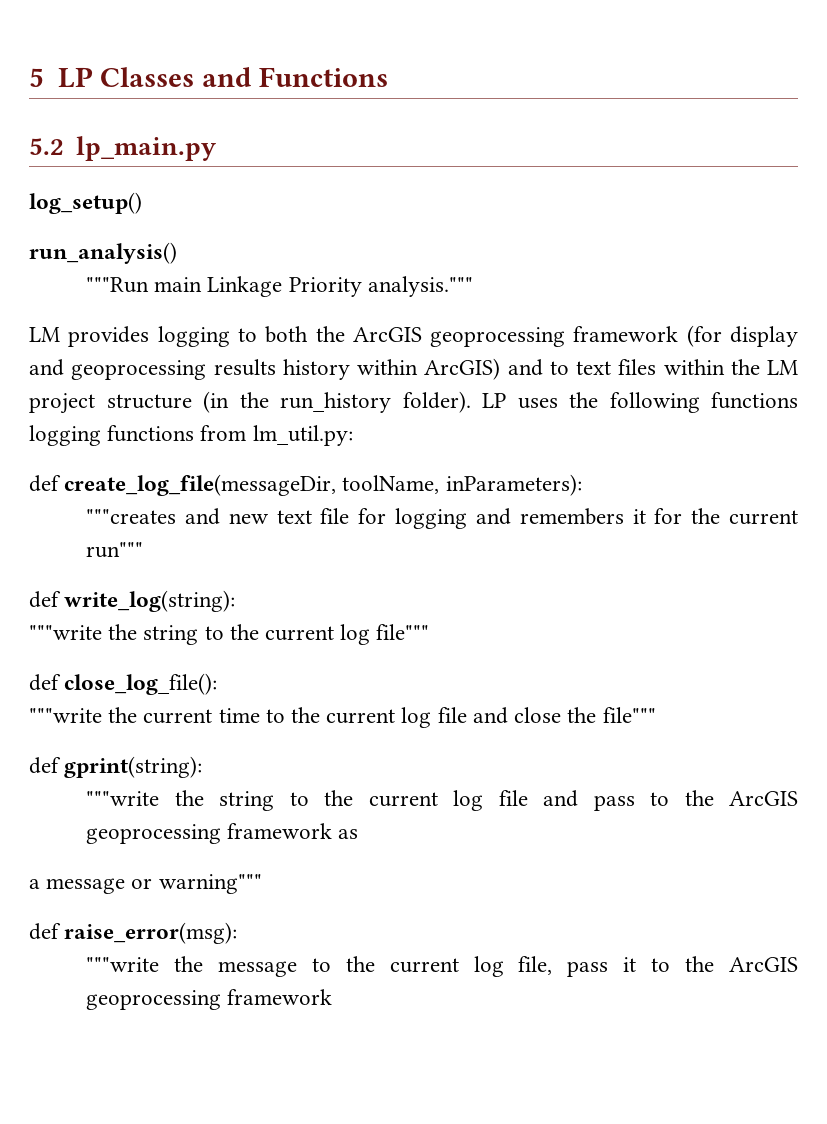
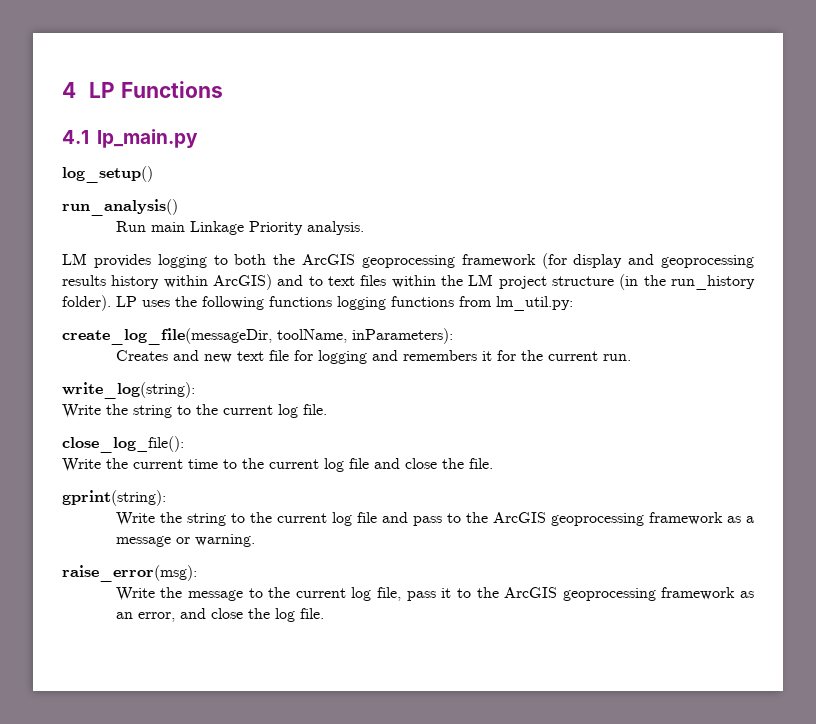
- 5 LP Classes and Functions
+ 4 LP Functions
- 5.2 lp_main.py
+ 4.1 lp_main.py
- """Run main Linkage Priority analysis."""
+ Run main Linkage Priority analysis.
- def create_log_file(messageDir, toolName, inParameters):
+ create_log_file(messageDir, toolName, inParameters):
- """creates and new text file for logging and remembers it for the current run"""
- def write_log(string):
+ Creates and new text file for logging and remembers it for the current run.
+ write_log(string):
- """write the string to the current log file"""
- def close_log_file():
+ Write the string to the current log file.
+ close_log_file():
- """write the current time to the current log file and close the file"""
- def gprint(string):
+ Write the current time to the current log file and close the file.
+ gprint(string):
- """write the string to the current log file and pass to the ArcGIS geoprocessing framework as
- a message or warning"""
- def raise_error(msg):
+ Write the string to the current log file and pass to the ArcGIS geoprocessing framework as a message or warning.
+ raise_error(msg):
- """write the message to the current log file, pass it to the ArcGIS geoprocessing framework
+ Write the message to the current log file, pass it to the ArcGIS geoprocessing framework as an error, and close the log file.

